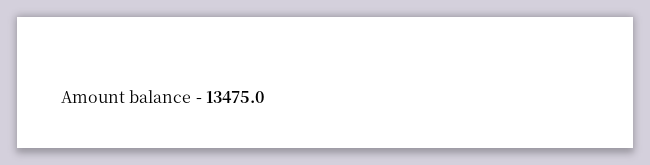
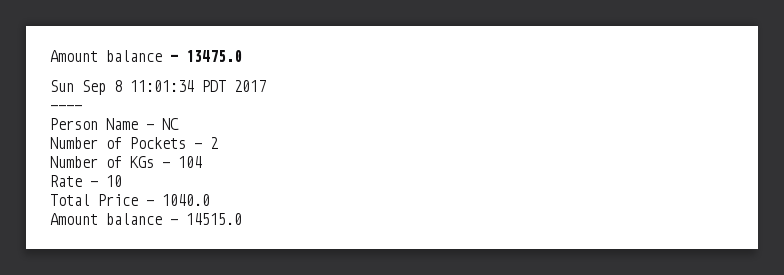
+ Sun Sep 8 11:01:34 PDT 2017
+ ----
+ Person Name - NC
+ Number of Pockets - 2
+ Number of KGs - 104
+ Rate - 10
+ Total Price - 1040.0
+ Amount balance - 14515.0

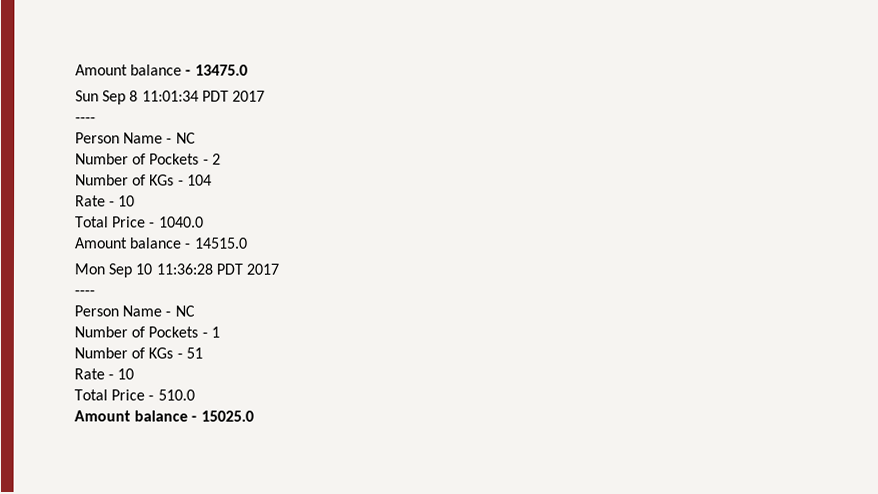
+ Mon Sep 10 11:36:28 PDT 2017
+ ----
+ Person Name - NC
+ Number of Pockets - 1
+ Number of KGs - 51
+ Rate - 10
+ Total Price - 510.0
+ Amount balance - 15025.0

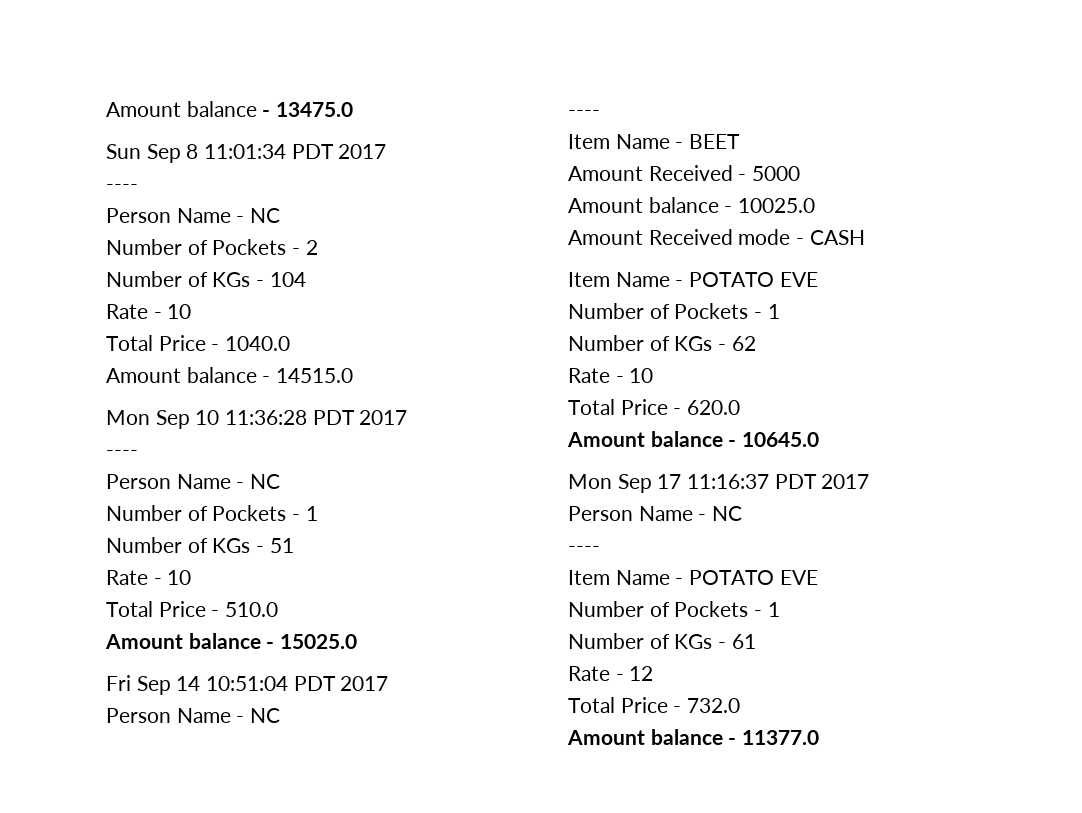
+ Fri Sep 14 10:51:04 PDT 2017
+ Person Name - NC
+ ----
+ Item Name - BEET
+ Amount Received - 5000
+ Amount balance - 10025.0
+ Amount Received mode - CASH
+ Item Name - POTATO EVE
+ Number of Pockets - 1
+ Number of KGs - 62
+ Rate - 10
+ Total Price - 620.0
+ Amount balance - 10645.0
+ Mon Sep 17 11:16:37 PDT 2017
+ Person Name - NC
+ ----
+ Item Name - POTATO EVE
+ Number of Pockets - 1
+ Number of KGs - 61
+ Rate - 12
+ Total Price - 732.0
+ Amount balance - 11377.0

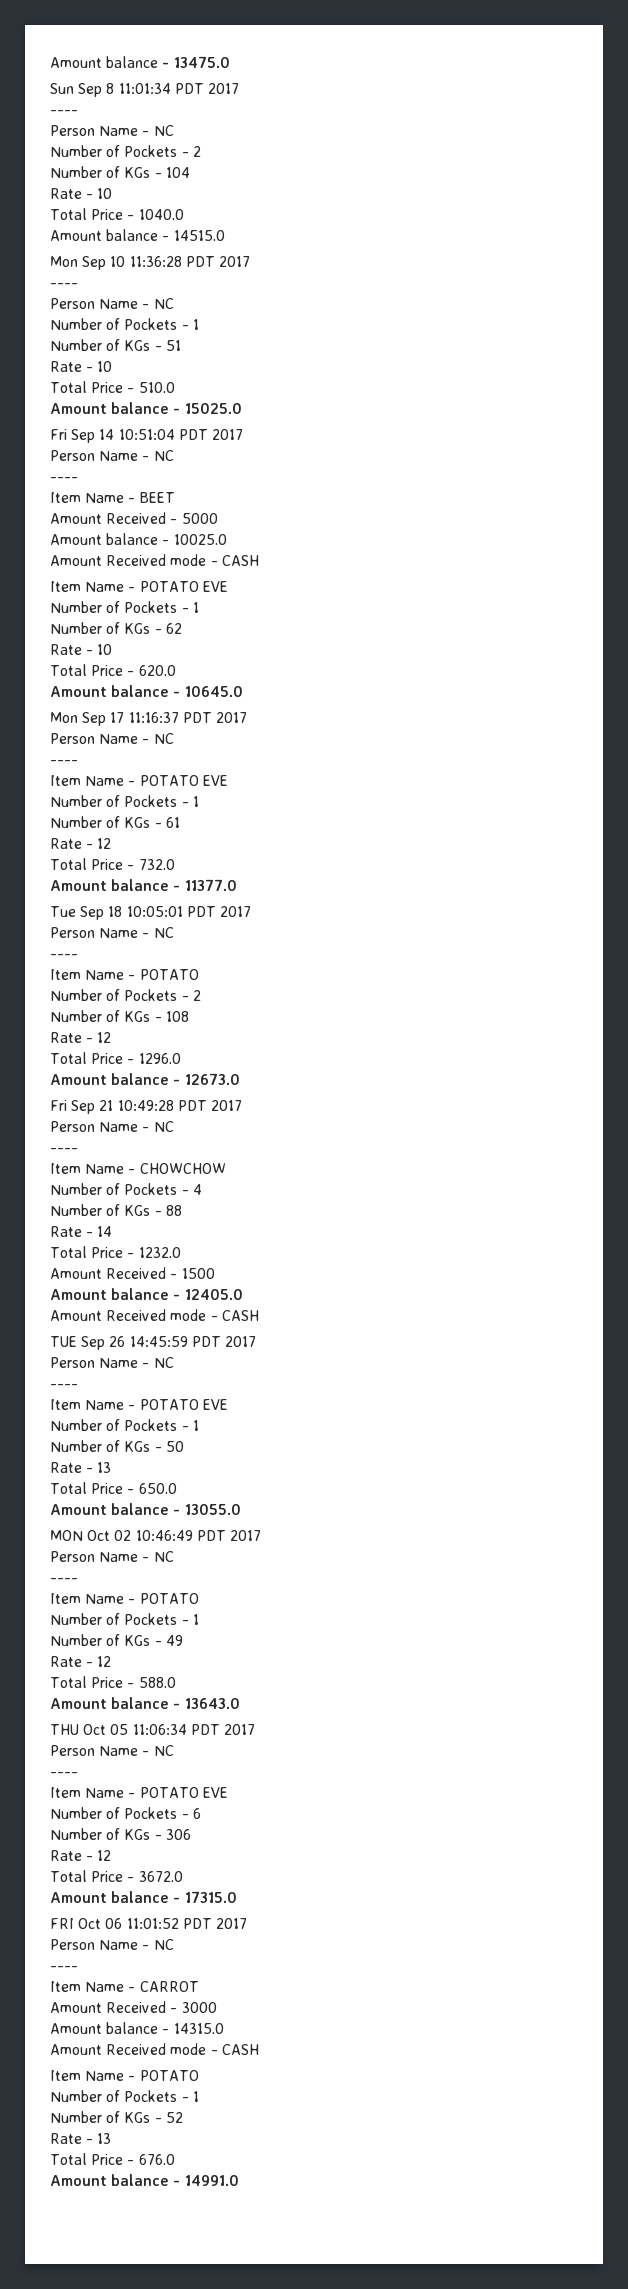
+ Tue Sep 18 10:05:01 PDT 2017
+ Person Name - NC
+ ----
+ Item Name - POTATO
+ Number of Pockets - 2
+ Number of KGs - 108
+ Rate - 12
+ Total Price - 1296.0
+ Amount balance - 12673.0
+ Fri Sep 21 10:49:28 PDT 2017
+ Person Name - NC
+ ----
+ Item Name - CHOWCHOW
+ Number of Pockets - 4
+ Number of KGs - 88
+ Rate - 14
+ Total Price - 1232.0
+ Amount Received - 1500
+ Amount balance - 12405.0
+ Amount Received mode - CASH
+ TUE Sep 26 14:45:59 PDT 2017
+ Person Name - NC
+ ----
+ Item Name - POTATO EVE
+ Number of Pockets - 1
+ Number of KGs - 50
+ Rate - 13
+ Total Price - 650.0
+ Amount balance - 13055.0
+ MON Oct 02 10:46:49 PDT 2017
+ Person Name - NC
+ ----
+ Item Name - POTATO
+ Number of Pockets - 1
+ Number of KGs - 49
+ Rate - 12
+ Total Price - 588.0
+ Amount balance - 13643.0
+ THU Oct 05 11:06:34 PDT 2017
+ Person Name - NC
+ ----
+ Item Name - POTATO EVE
+ Number of Pockets - 6
+ Number of KGs - 306
+ Rate - 12
+ Total Price - 3672.0
+ Amount balance - 17315.0
+ FRI Oct 06 11:01:52 PDT 2017
+ Person Name - NC
+ ----
+ Item Name - CARROT
+ Amount Received - 3000
+ Amount balance - 14315.0
+ Amount Received mode - CASH
+ Item Name - POTATO
+ Number of Pockets - 1
+ Number of KGs - 52
+ Rate - 13
+ Total Price - 676.0
+ Amount balance - 14991.0

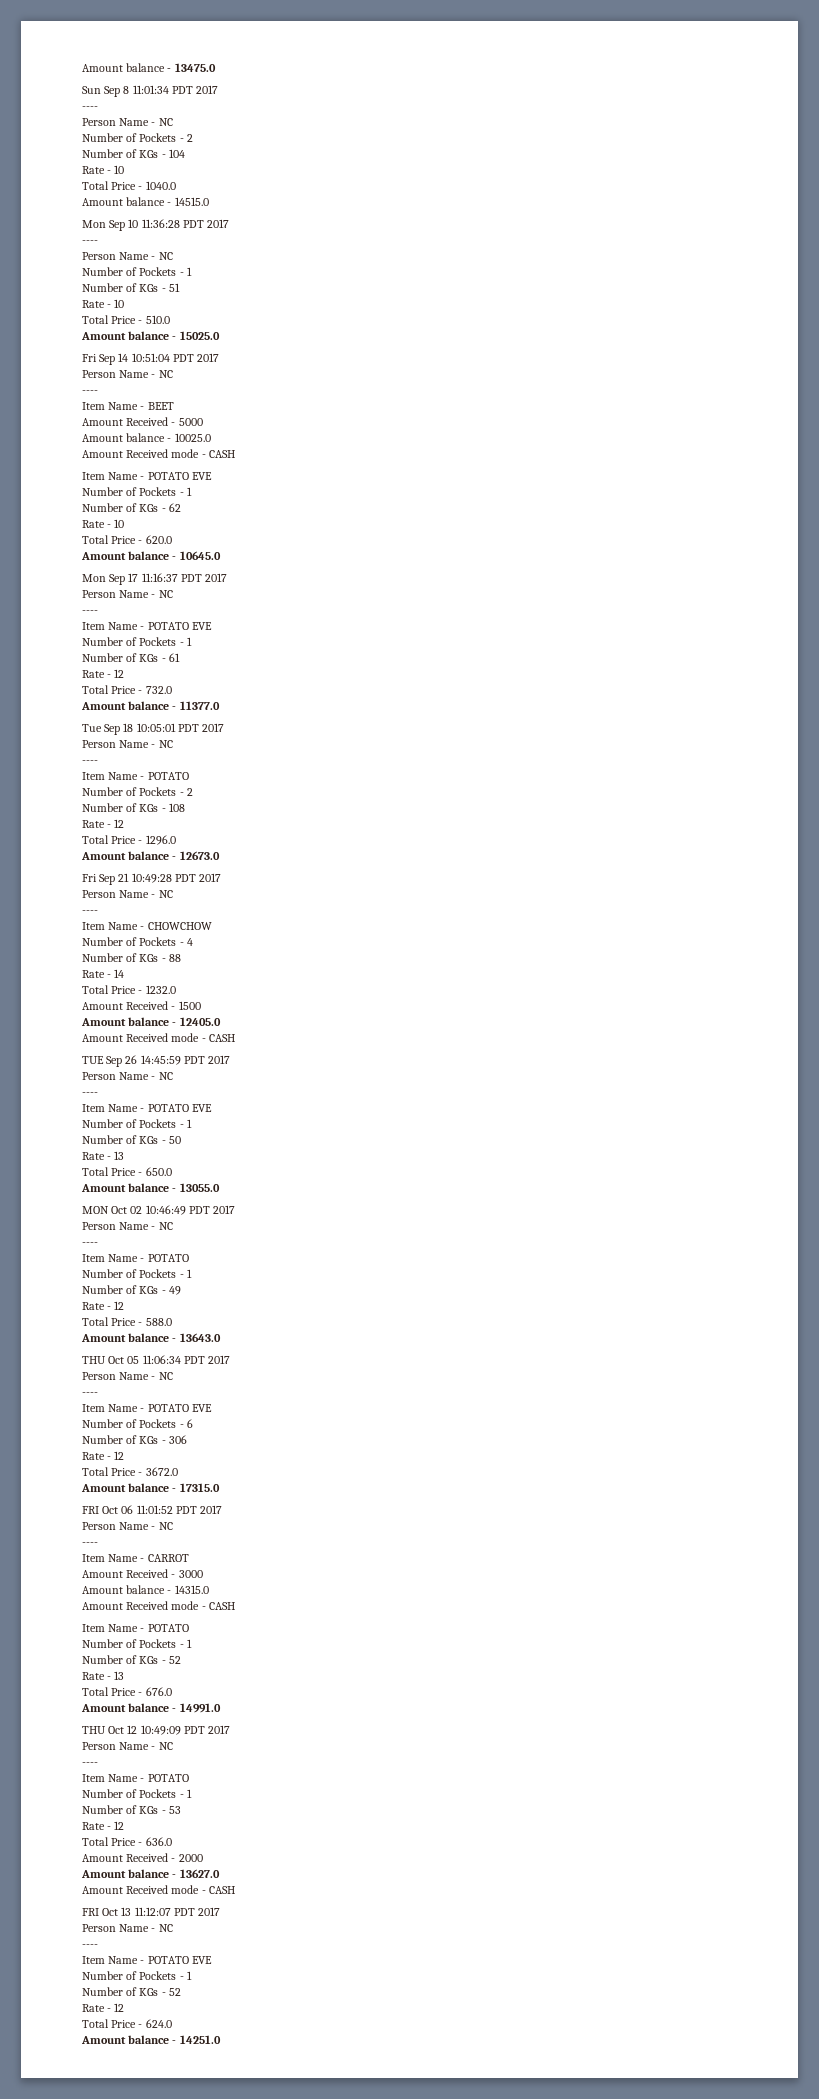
+ THU Oct 12 10:49:09 PDT 2017
+ Person Name - NC
+ ----
+ Item Name - POTATO
+ Number of Pockets - 1
+ Number of KGs - 53
+ Rate - 12
+ Total Price - 636.0
+ Amount Received - 2000
+ Amount balance - 13627.0
+ Amount Received mode - CASH
+ FRI Oct 13 11:12:07 PDT 2017
+ Person Name - NC
+ ----
+ Item Name - POTATO EVE
+ Number of Pockets - 1
+ Number of KGs - 52
+ Rate - 12
+ Total Price - 624.0
+ Amount balance - 14251.0

